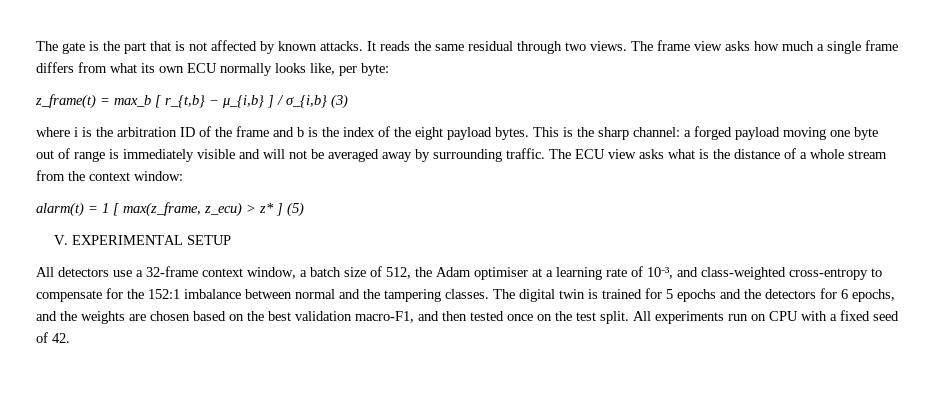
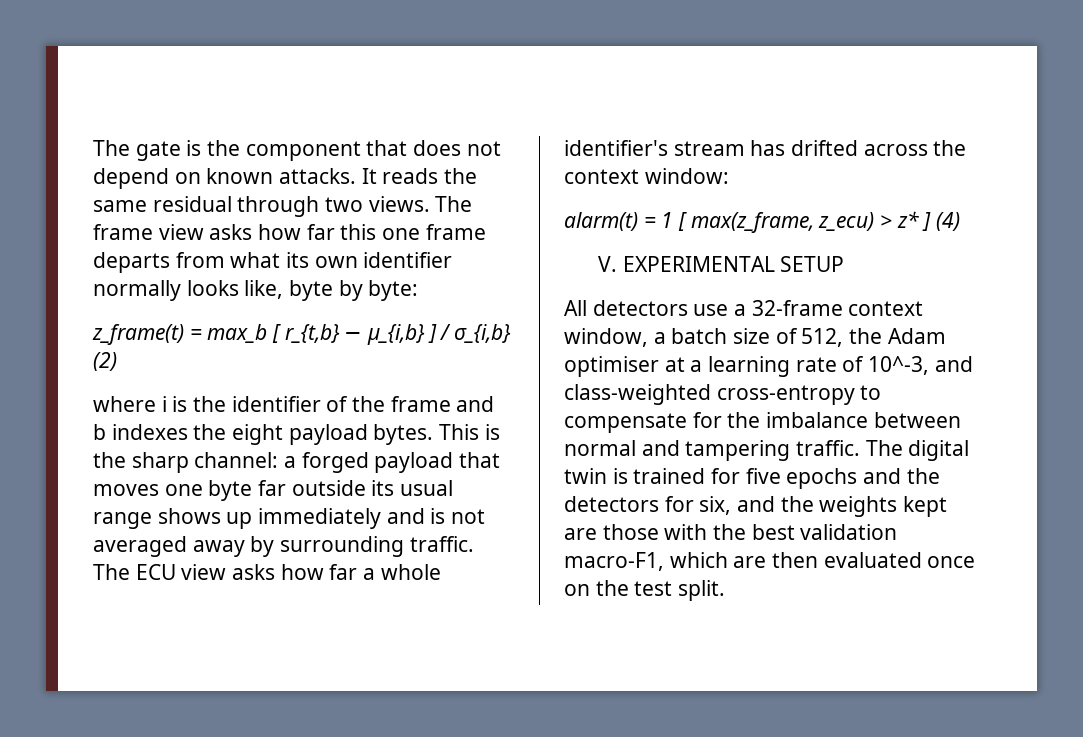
- The gate is the part that is not affected by known attacks.
+ The gate is the component that does not depend on known attacks.
- The frame view asks how much a single frame differs from what its own ECU normally looks like, per byte:
+ The frame view asks how far this one frame departs from what its own identifier normally looks like, byte by byte:
- z_frame(t) = max_b [ r_{t,b} − μ_{i,b} ] / σ_{i,b} (3)
+ z_frame(t) = max_b [ r_{t,b} − μ_{i,b} ] / σ_{i,b} (2)
- where i is the arbitration ID of the frame and b is the index of the eight payload bytes.
+ where i is the identifier of the frame and b indexes the eight payload bytes.
- This is the sharp channel: a forged payload moving one byte out of range is immediately visible and will not be averaged away by surrounding traffic.
+ This is the sharp channel: a forged payload that moves one byte far outside its usual range shows up immediately and is not averaged away by surrounding traffic.
- The ECU view asks what is the distance of a whole stream from the context window:
+ The ECU view asks how far a whole identifier's stream has drifted across the context window:
- alarm(t) = 1 [ max(z_frame, z_ecu) > z* ] (5)
+ alarm(t) = 1 [ max(z_frame, z_ecu) > z* ] (4)
- All detectors use a 32-frame context window, a batch size of 512, the Adam optimiser at a learning rate of 10⁻³, and class-weighted cross-entropy to compensate for the 152:1 imbalance between normal and the tampering classes.
+ All detectors use a 32-frame context window, a batch size of 512, the Adam optimiser at a learning rate of 10^-3, and class-weighted cross-entropy to compensate for the imbalance between normal and tampering traffic.
- The digital twin is trained for 5 epochs and the detectors for 6 epochs, and the weights are chosen based on the best validation macro-F1, and then tested once on the test split. All experiments run on CPU with a fixed seed of 42.
+ The digital twin is trained for five epochs and the detectors for six, and the weights kept are those with the best validation macro-F1, which are then evaluated once on the test split.

